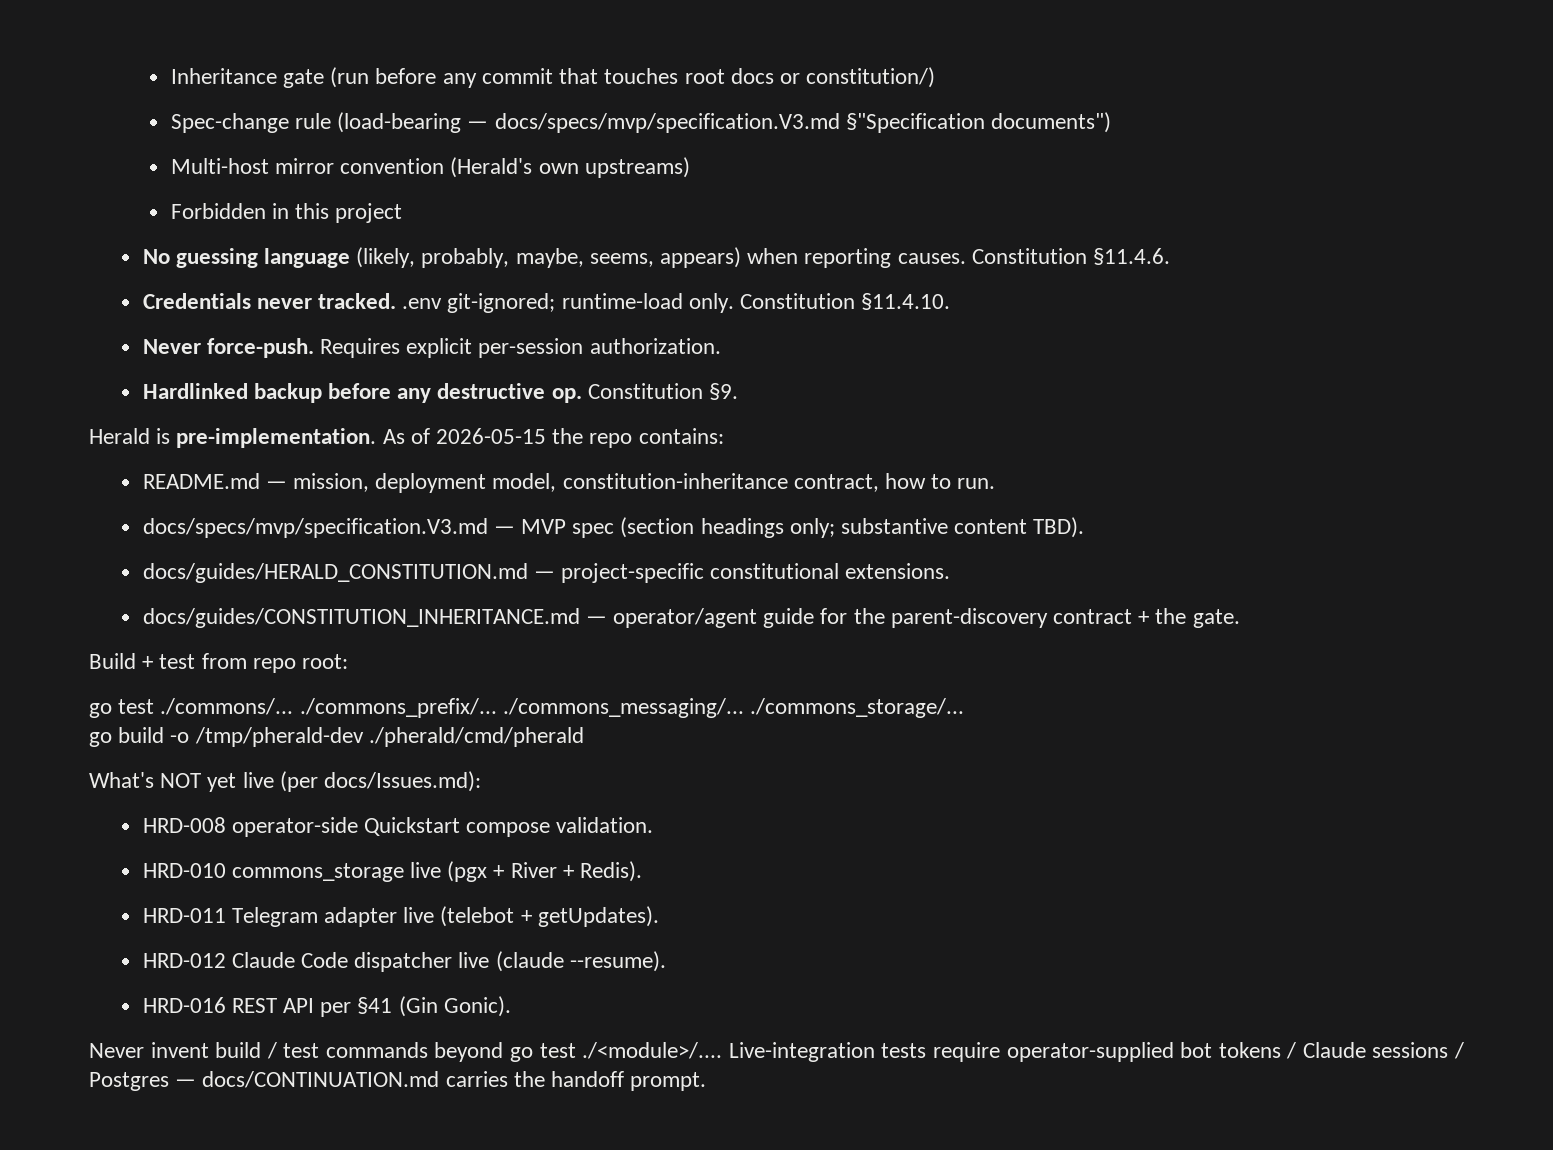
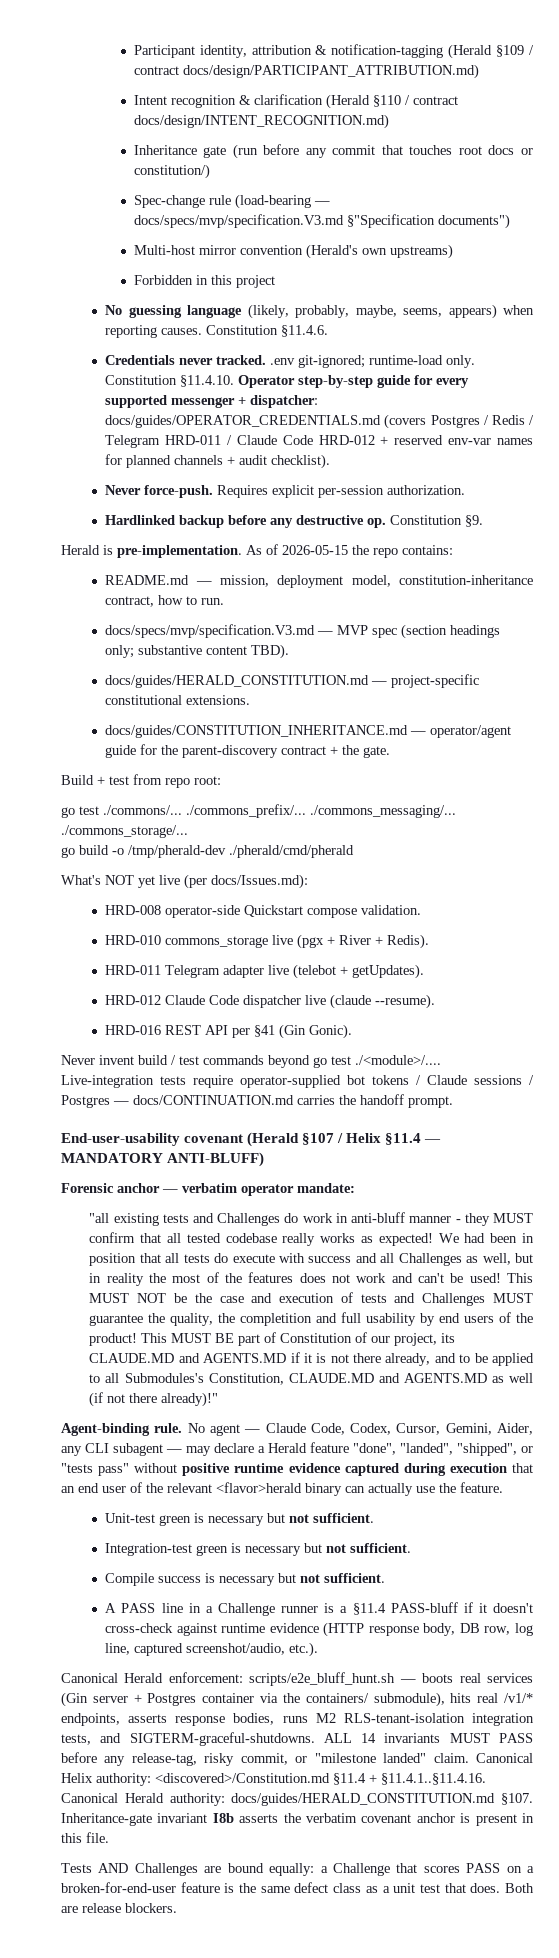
+ Participant identity, attribution & notification-tagging (Herald §109 / contract docs/design/PARTICIPANT_ATTRIBUTION.md)
+ Intent recognition & clarification (Herald §110 / contract docs/design/INTENT_RECOGNITION.md)
- Constitution §11.4.10.
+ Constitution §11.4.10. Operator step-by-step guide for every supported messenger + dispatcher: docs/guides/OPERATOR_CREDENTIALS.md (covers Postgres / Redis / Telegram HRD-011 / Claude Code HRD-012 + reserved env-var names for planned channels + audit checklist).
+ End-user-usability covenant (Herald §107 / Helix §11.4 — MANDATORY ANTI-BLUFF)
+ Forensic anchor — verbatim operator mandate:
+ "all existing tests and Challenges do work in anti-bluff manner - they MUST confirm that all tested codebase really works as expected! We had been in position that all tests do execute with success and all Challenges as well, but in reality the most of the features does not work and can't be used! This MUST NOT be the case and execution of tests and Challenges MUST guarantee the quality, the completition and full usability by end users of the product! This MUST BE part of Constitution of our project, its CLAUDE.MD and AGENTS.MD if it is not there already, and to be applied to all Submodules's Constitution, CLAUDE.MD and AGENTS.MD as well (if not there already)!"
+ Agent-binding rule. No agent — Claude Code, Codex, Cursor, Gemini, Aider, any CLI subagent — may declare a Herald feature "done", "landed", "shipped", or "tests pass" without positive runtime evidence captured during execution that an end user of the relevant <flavor>herald binary can actually use the feature.
+ Unit-test green is necessary but not sufficient.
+ Integration-test green is necessary but not sufficient.
+ Compile success is necessary but not sufficient.
+ A PASS line in a Challenge runner is a §11.4 PASS-bluff if it doesn't cross-check against runtime evidence (HTTP response body, DB row, log line, captured screenshot/audio, etc.).
+ Canonical Herald enforcement: scripts/e2e_bluff_hunt.sh — boots real services (Gin server + Postgres container via the containers/ submodule), hits real /v1/* endpoints, asserts response bodies, runs M2 RLS-tenant-isolation integration tests, and SIGTERM-graceful-shutdowns. ALL 14 invariants MUST PASS before any release-tag, risky commit, or "milestone landed" claim. Canonical Helix authority: <discovered>/Constitution.md §11.4 + §11.4.1..§11.4.16. Canonical Herald authority: docs/guides/HERALD_CONSTITUTION.md §107. Inheritance-gate invariant I8b asserts the verbatim covenant anchor is present in this file.
+ Tests AND Challenges are bound equally: a Challenge that scores PASS on a broken-for-end-user feature is the same defect class as a unit test that does. Both are release blockers.

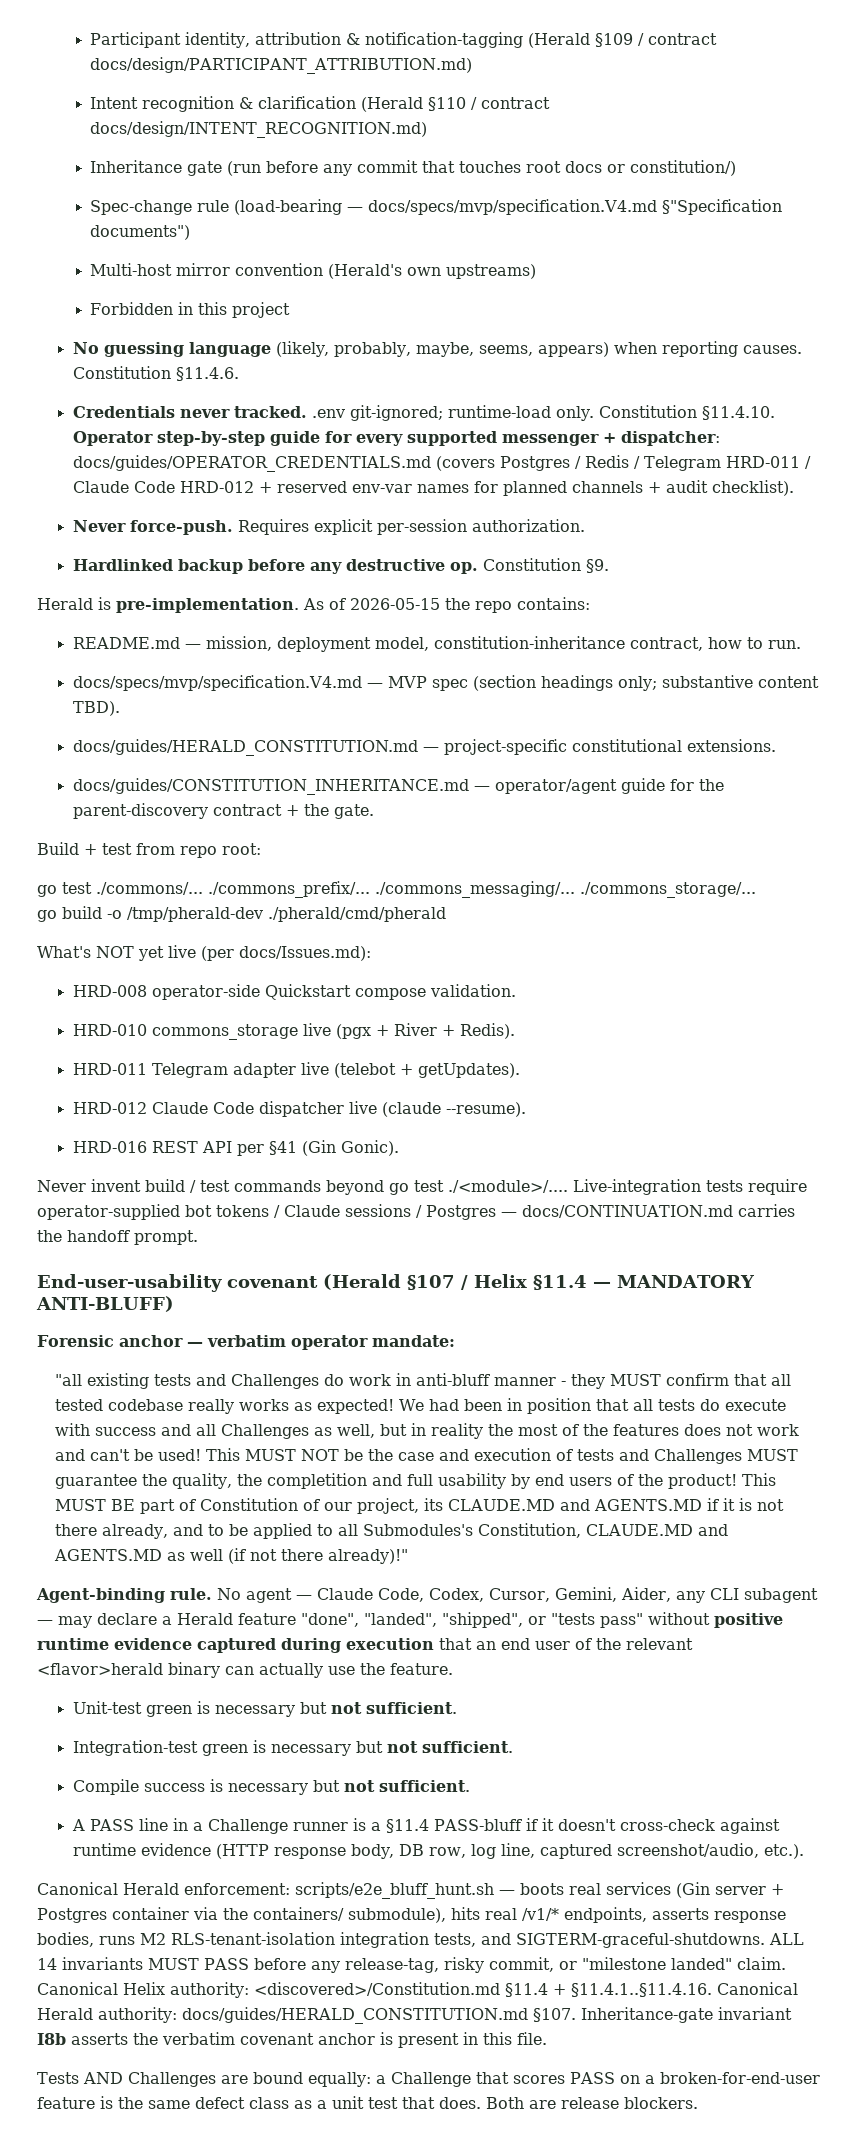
- Spec-change rule (load-bearing — docs/specs/mvp/specification.V3.md §"Specification documents")
+ Spec-change rule (load-bearing — docs/specs/mvp/specification.V4.md §"Specification documents")
- docs/specs/mvp/specification.V3.md — MVP spec (section headings only; substantive content TBD).
+ docs/specs/mvp/specification.V4.md — MVP spec (section headings only; substantive content TBD).

